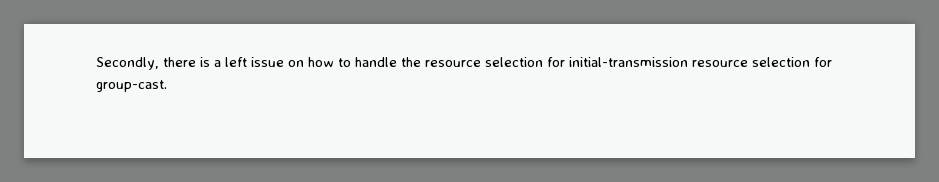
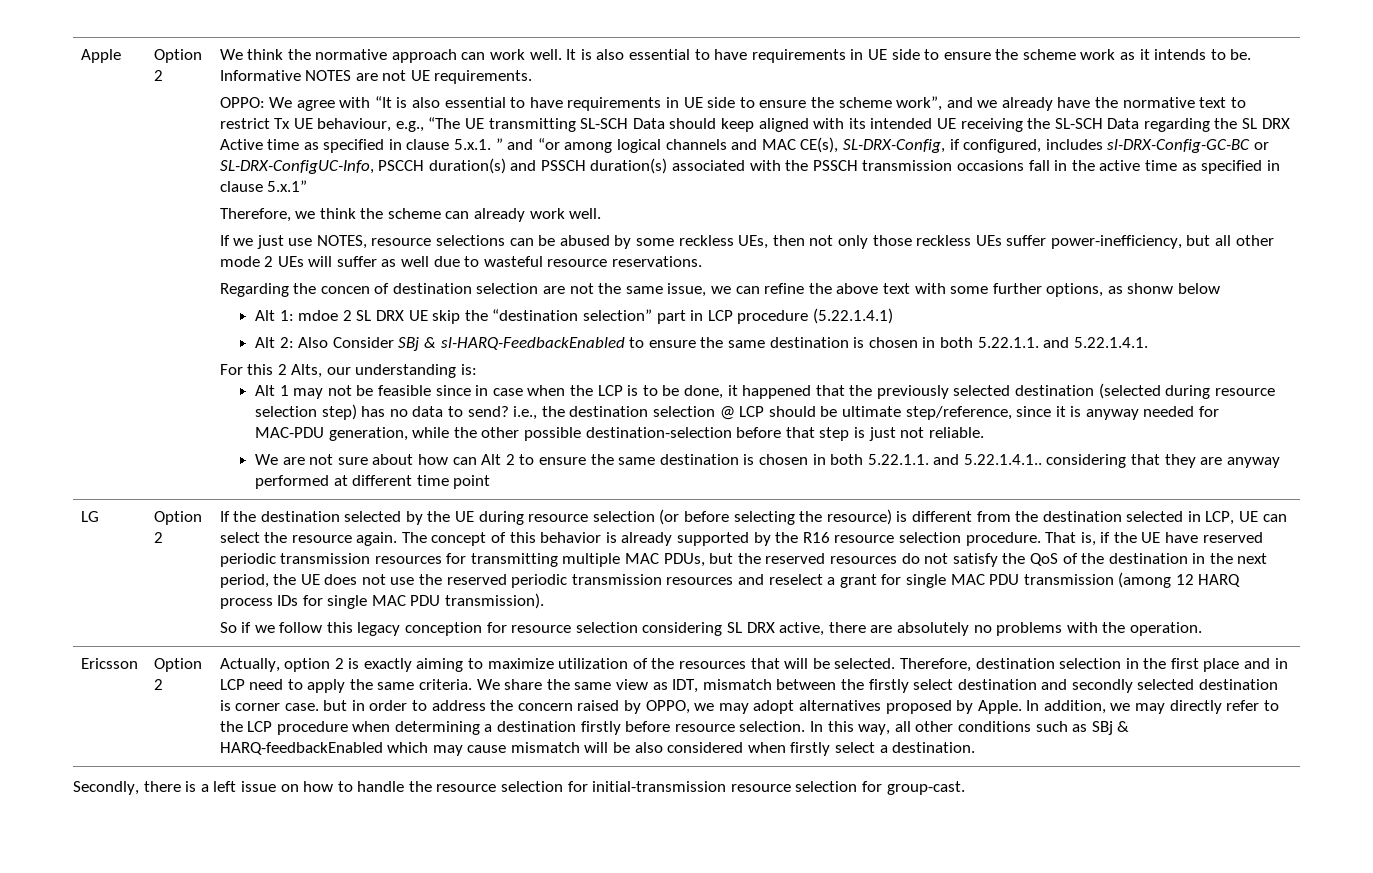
+ Apple | Option 2 | We think the normative approach can work well. It is also essential to have requirements in UE side to ensure the scheme work as it intends to be. Informative NOTES are not UE requirements.
+ OPPO: We agree with “It is also essential to have requirements in UE side to ensure the scheme work”, and we already have the normative text to restrict Tx UE behaviour, e.g., “The UE transmitting SL-SCH Data should keep aligned with its intended UE receiving the SL-SCH Data regarding the SL DRX Active time as specified in clause 5.x.1. ” and “or among logical channels and MAC CE(s), SL-DRX-Config, if configured, includes sl-DRX-Config-GC-BC or SL-DRX-ConfigUC-Info, PSCCH duration(s) and PSSCH duration(s) associated with the PSSCH transmission occasions fall in the active time as specified in clause 5.x.1”
+ Therefore, we think the scheme can already work well.
+ If we just use NOTES, resource selections can be abused by some reckless UEs, then not only those reckless UEs suffer power-inefficiency, but all other mode 2 UEs will suffer as well due to wasteful resource reservations.
+ Regarding the concen of destination selection are not the same issue, we can refine the above text with some further options, as shonw below
+ Alt 1: mdoe 2 SL DRX UE skip the “destination selection” part in LCP procedure (5.22.1.4.1)
+ Alt 2: Also Consider SBj & sl-HARQ-FeedbackEnabled to ensure the same destination is chosen in both 5.22.1.1. and 5.22.1.4.1.
+ For this 2 Alts, our understanding is:
+ Alt 1 may not be feasible since in case when the LCP is to be done, it happened that the previously selected destination (selected during resource selection step) has no data to send? i.e., the destination selection @ LCP should be ultimate step/reference, since it is anyway needed for MAC-PDU generation, while the other possible destination-selection before that step is just not reliable.
+ We are not sure about how can Alt 2 to ensure the same destination is chosen in both 5.22.1.1. and 5.22.1.4.1.. considering that they are anyway performed at different time point
+ LG | Option 2 | If the destination selected by the UE during resource selection (or before selecting the resource) is different from the destination selected in LCP, UE can select the resource again. The concept of this behavior is already supported by the R16 resource selection procedure. That is, if the UE have reserved periodic transmission resources for transmitting multiple MAC PDUs, but the reserved resources do not satisfy the QoS of the destination in the next period, the UE does not use the reserved periodic transmission resources and reselect a grant for single MAC PDU transmission (among 12 HARQ process IDs for single MAC PDU transmission).
+ So if we follow this legacy conception for resource selection considering SL DRX active, there are absolutely no problems with the operation.
+ Ericsson | Option 2 | Actually, option 2 is exactly aiming to maximize utilization of the resources that will be selected. Therefore, destination selection in the first place and in LCP need to apply the same criteria. We share the same view as IDT, mismatch between the firstly select destination and secondly selected destination is corner case. but in order to address the concern raised by OPPO, we may adopt alternatives proposed by Apple. In addition, we may directly refer to the LCP procedure when determining a destination firstly before resource selection. In this way, all other conditions such as SBj & HARQ-feedbackEnabled which may cause mismatch will be also considered when firstly select a destination.

